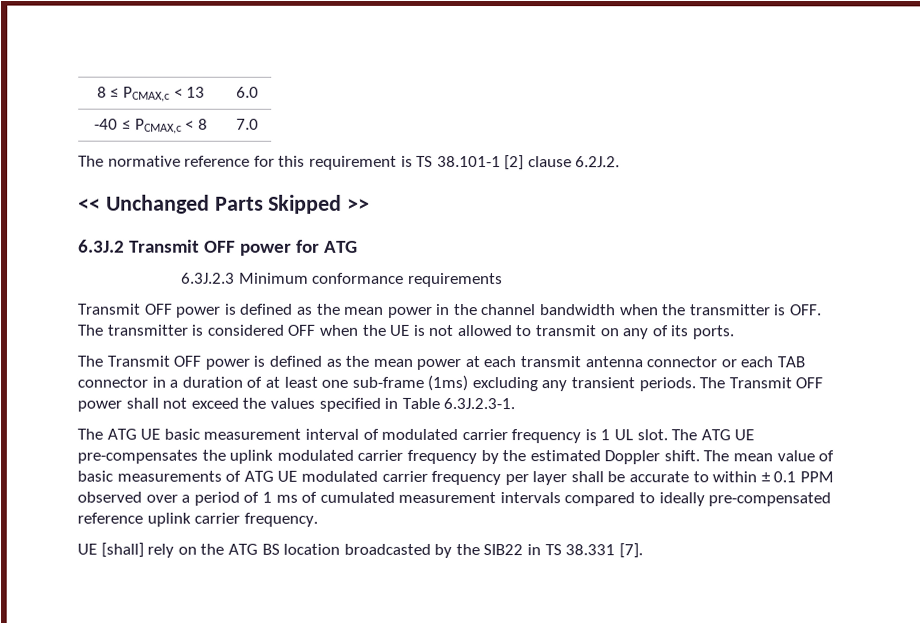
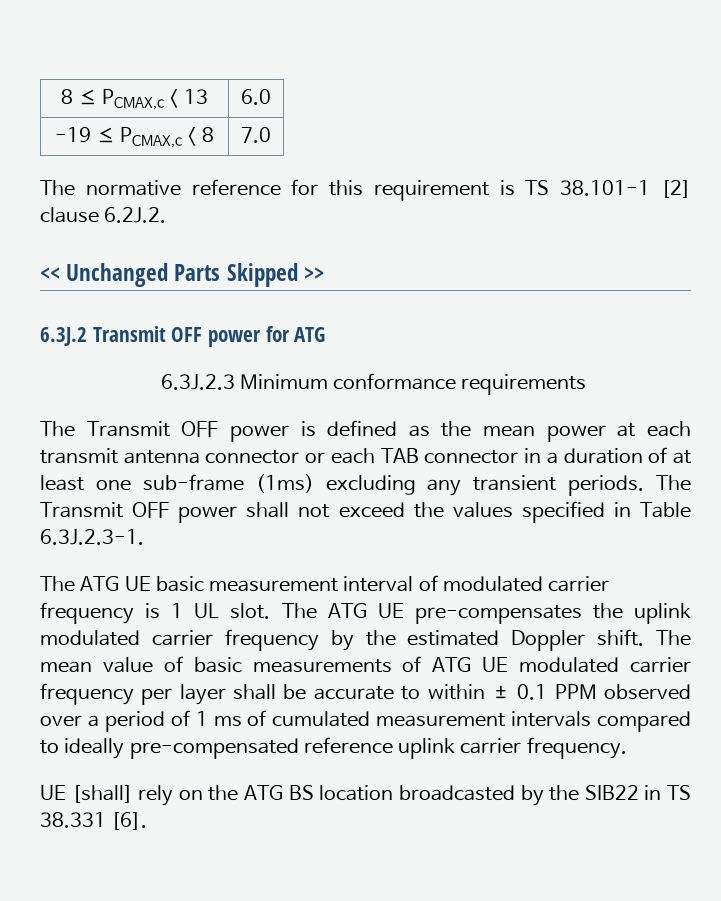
- -40 ≤ PCMAX,c < 8 | 7.0
+ -19 ≤ PCMAX,c < 8 | 7.0
- Transmit OFF power is defined as the mean power in the channel bandwidth when the transmitter is OFF. The transmitter is considered OFF when the UE is not allowed to transmit on any of its ports.
- UE [shall] rely on the ATG BS location broadcasted by the SIB22 in TS 38.331 [7].
+ UE [shall] rely on the ATG BS location broadcasted by the SIB22 in TS 38.331 [6].

